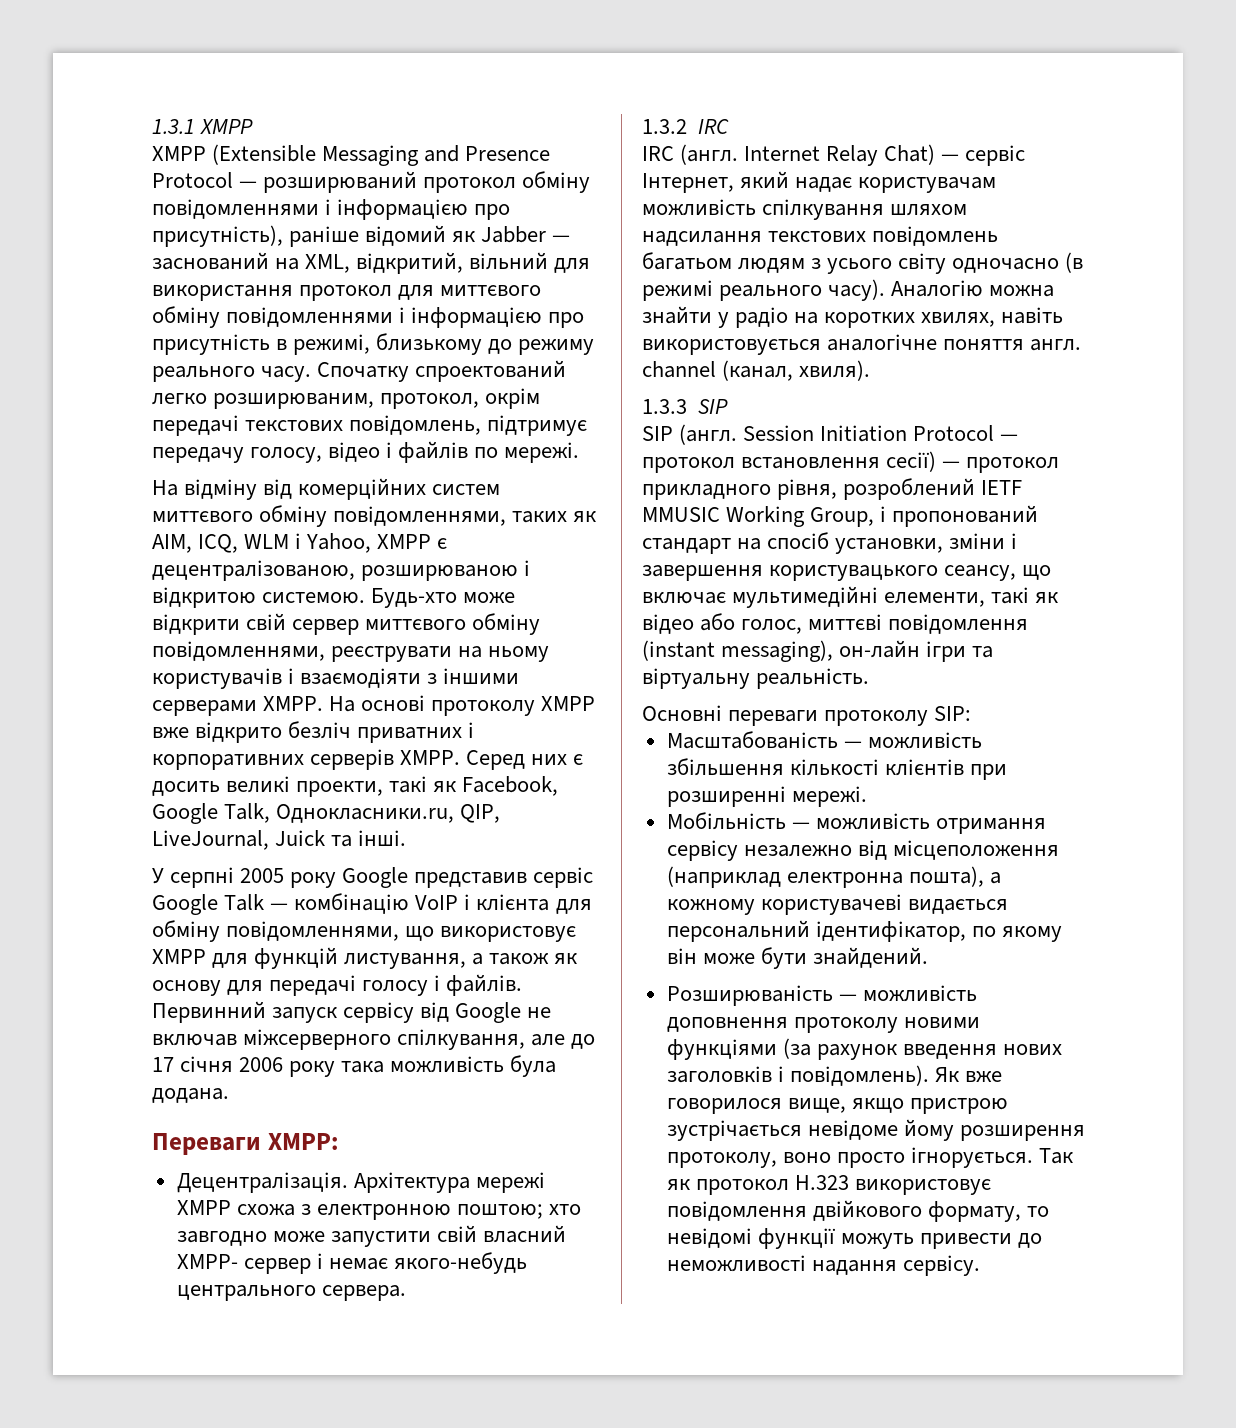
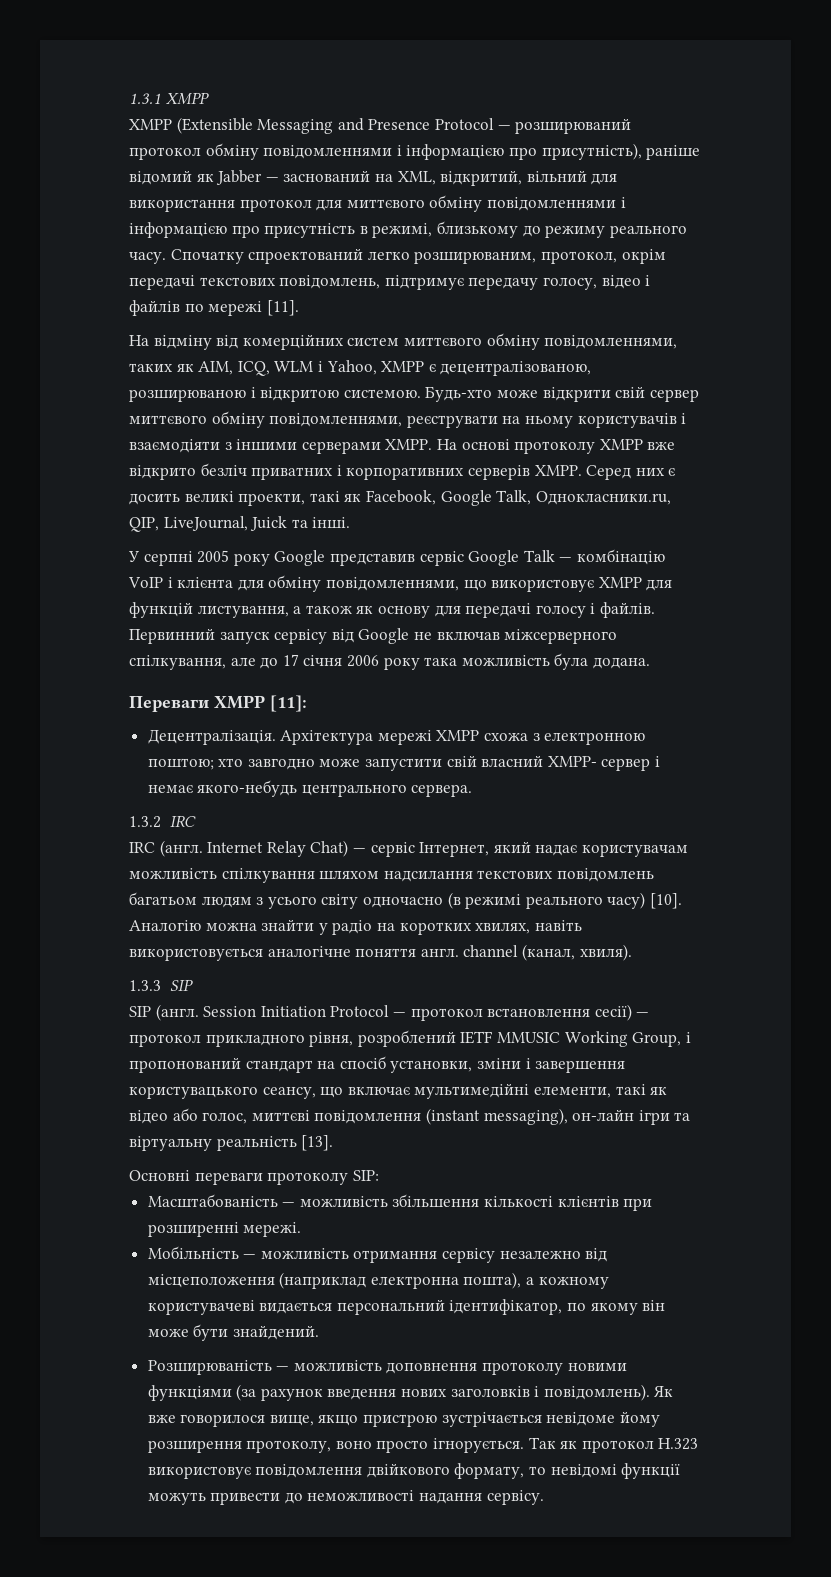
- Спочатку спроектований легко розширюваним, протокол, окрім передачі текстових повідомлень, підтримує передачу голосу, відео і файлів по мережі.
+ Спочатку спроектований легко розширюваним, протокол, окрім передачі текстових повідомлень, підтримує передачу голосу, відео і файлів по мережі [11].
- Переваги XMPP:
+ Переваги XMPP [11]:
- Internet Relay Chat) — сервіс Інтернет, який надає користувачам можливість спілкування шляхом надсилання текстових повідомлень багатьом людям з усього світу одночасно (в режимі реального часу).
+ Internet Relay Chat) — сервіс Інтернет, який надає користувачам можливість спілкування шляхом надсилання текстових повідомлень багатьом людям з усього світу одночасно (в режимі реального часу) [10].
- Session Initiation Protocol — протокол встановлення сесії) — протокол прикладного рівня, розроблений IETF MMUSIC Working Group, і пропонований стандарт на спосіб установки, зміни і завершення користувацького сеансу, що включає мультимедійні елементи, такі як відео або голос, миттєві повідомлення (instant messaging), он-лайн ігри та віртуальну реальність.
+ Session Initiation Protocol — протокол встановлення сесії) — протокол прикладного рівня, розроблений IETF MMUSIC Working Group, і пропонований стандарт на спосіб установки, зміни і завершення користувацького сеансу, що включає мультимедійні елементи, такі як відео або голос, миттєві повідомлення (instant messaging), он-лайн ігри та віртуальну реальність [13].

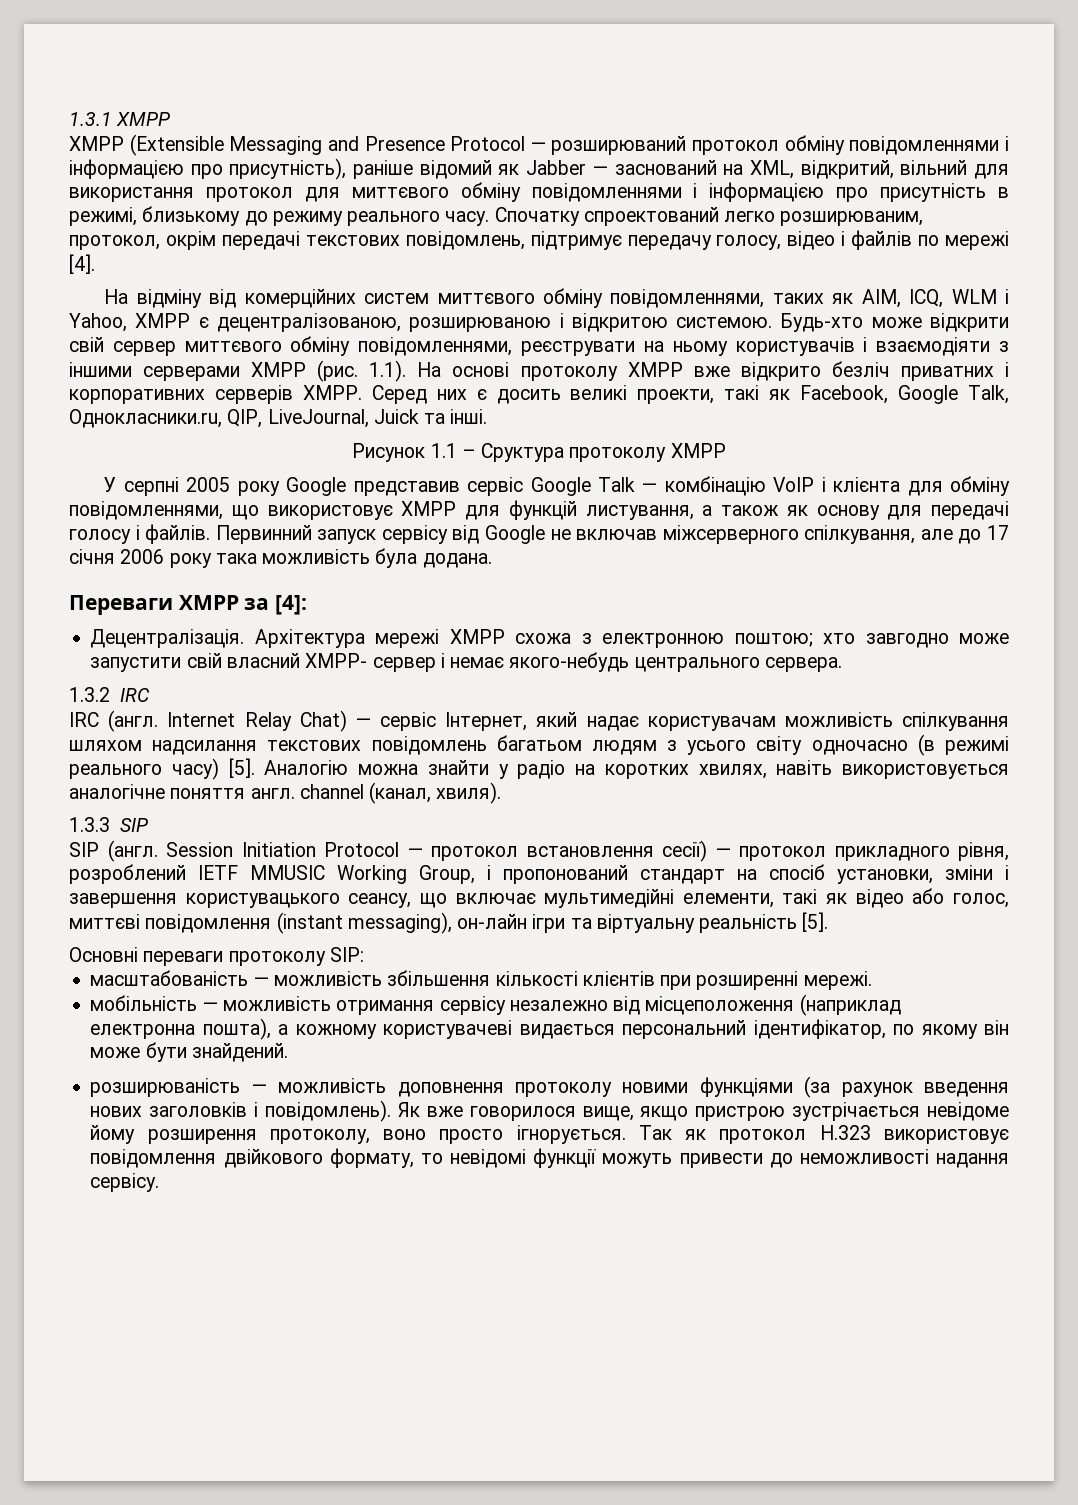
- Спочатку спроектований легко розширюваним, протокол, окрім передачі текстових повідомлень, підтримує передачу голосу, відео і файлів по мережі [11].
+ Спочатку спроектований легко розширюваним, протокол, окрім передачі текстових повідомлень, підтримує передачу голосу, відео і файлів по мережі [4].
- Будь-хто може відкрити свій сервер миттєвого обміну повідомленнями, реєструвати на ньому користувачів і взаємодіяти з іншими серверами XMPP. На основі протоколу XMPP вже відкрито безліч приватних і корпоративних серверів XMPP.
+ Будь-хто може відкрити свій сервер миттєвого обміну повідомленнями, реєструвати на ньому користувачів і взаємодіяти з іншими серверами XMPP (рис. 1.1). На основі протоколу XMPP вже відкрито безліч приватних і корпоративних серверів XMPP.
+ Рисунок 1.1 – Сруктура протоколу XMPP
- Переваги XMPP [11]:
+ Переваги XMPP за [4]:
- Internet Relay Chat) — сервіс Інтернет, який надає користувачам можливість спілкування шляхом надсилання текстових повідомлень багатьом людям з усього світу одночасно (в режимі реального часу) [10].
+ Internet Relay Chat) — сервіс Інтернет, який надає користувачам можливість спілкування шляхом надсилання текстових повідомлень багатьом людям з усього світу одночасно (в режимі реального часу) [5].
- Session Initiation Protocol — протокол встановлення сесії) — протокол прикладного рівня, розроблений IETF MMUSIC Working Group, і пропонований стандарт на спосіб установки, зміни і завершення користувацького сеансу, що включає мультимедійні елементи, такі як відео або голос, миттєві повідомлення (instant messaging), он-лайн ігри та віртуальну реальність [13].
+ Session Initiation Protocol — протокол встановлення сесії) — протокол прикладного рівня, розроблений IETF MMUSIC Working Group, і пропонований стандарт на спосіб установки, зміни і завершення користувацького сеансу, що включає мультимедійні елементи, такі як відео або голос, миттєві повідомлення (instant messaging), он-лайн ігри та віртуальну реальність [5].
- Масштабованість — можливість збільшення кількості клієнтів при розширенні мережі.
+ масштабованість — можливість збільшення кількості клієнтів при розширенні мережі.
- Мобільність — можливість отримання сервісу незалежно від місцеположення (наприклад електронна пошта), а кожному користувачеві видається персональний ідентифікатор, по якому він може бути знайдений.
+ мобільність — можливість отримання сервісу незалежно від місцеположення (наприклад електронна пошта), а кожному користувачеві видається персональний ідентифікатор, по якому він може бути знайдений.
- Розширюваність — можливість доповнення протоколу новими функціями (за рахунок введення нових заголовків і повідомлень).
+ розширюваність — можливість доповнення протоколу новими функціями (за рахунок введення нових заголовків і повідомлень).

